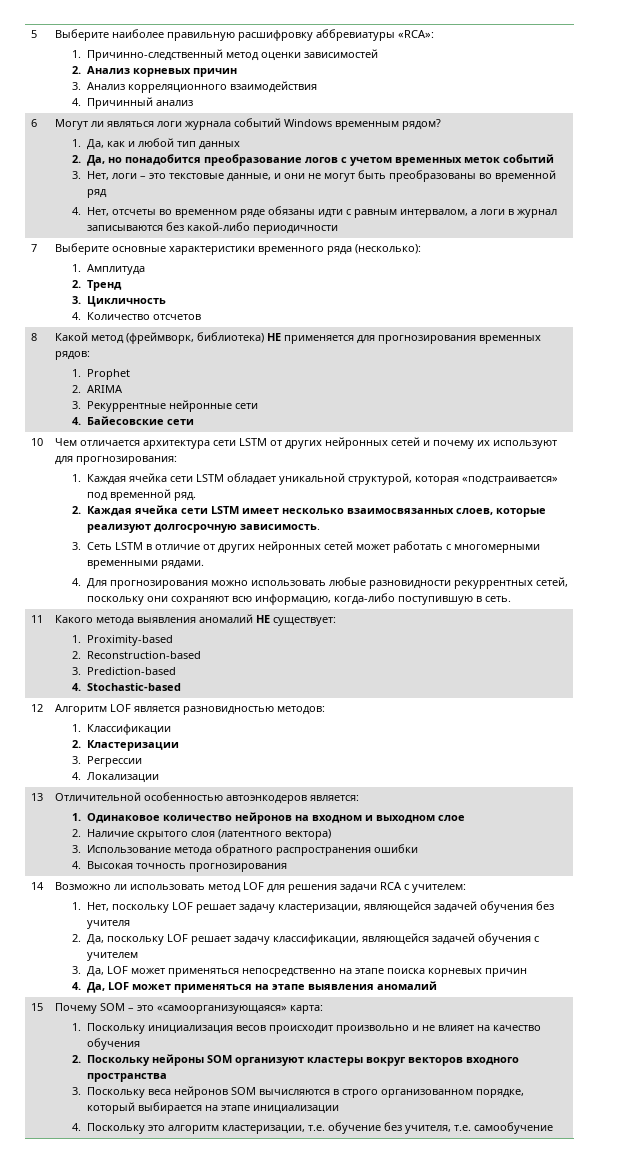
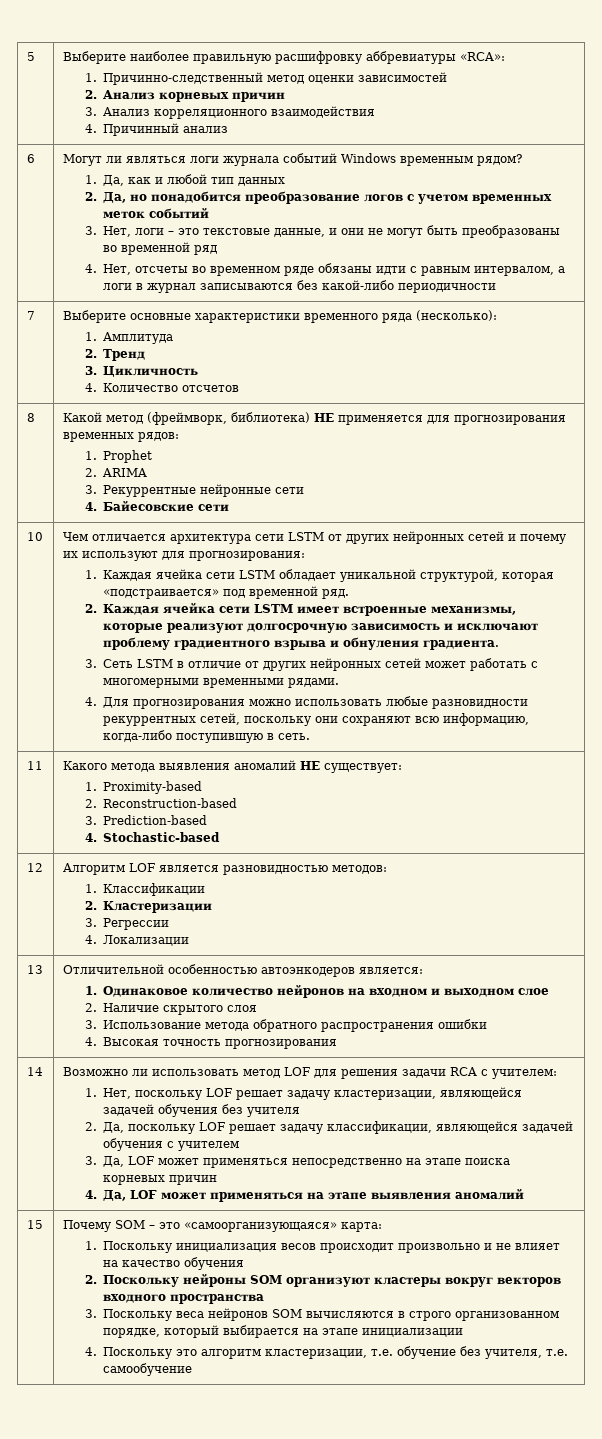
- 2. Каждая ячейка сети LSTM имеет несколько взаимосвязанных слоев, которые реализуют долгосрочную зависимость.
+ 2. Каждая ячейка сети LSTM имеет встроенные механизмы, которые реализуют долгосрочную зависимость и исключают проблему градиентного взрыва и обнуления градиента.
  13 | Отличительной особенностью автоэнкодеров является:
  1. Одинаковое количество нейронов на входном и выходном слое
- 2. Наличие скрытого слоя (латентного вектора)
+ 2. Наличие скрытого слоя

